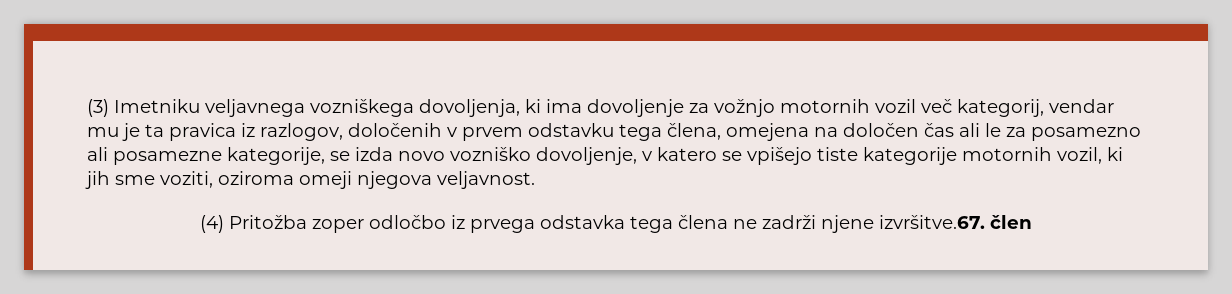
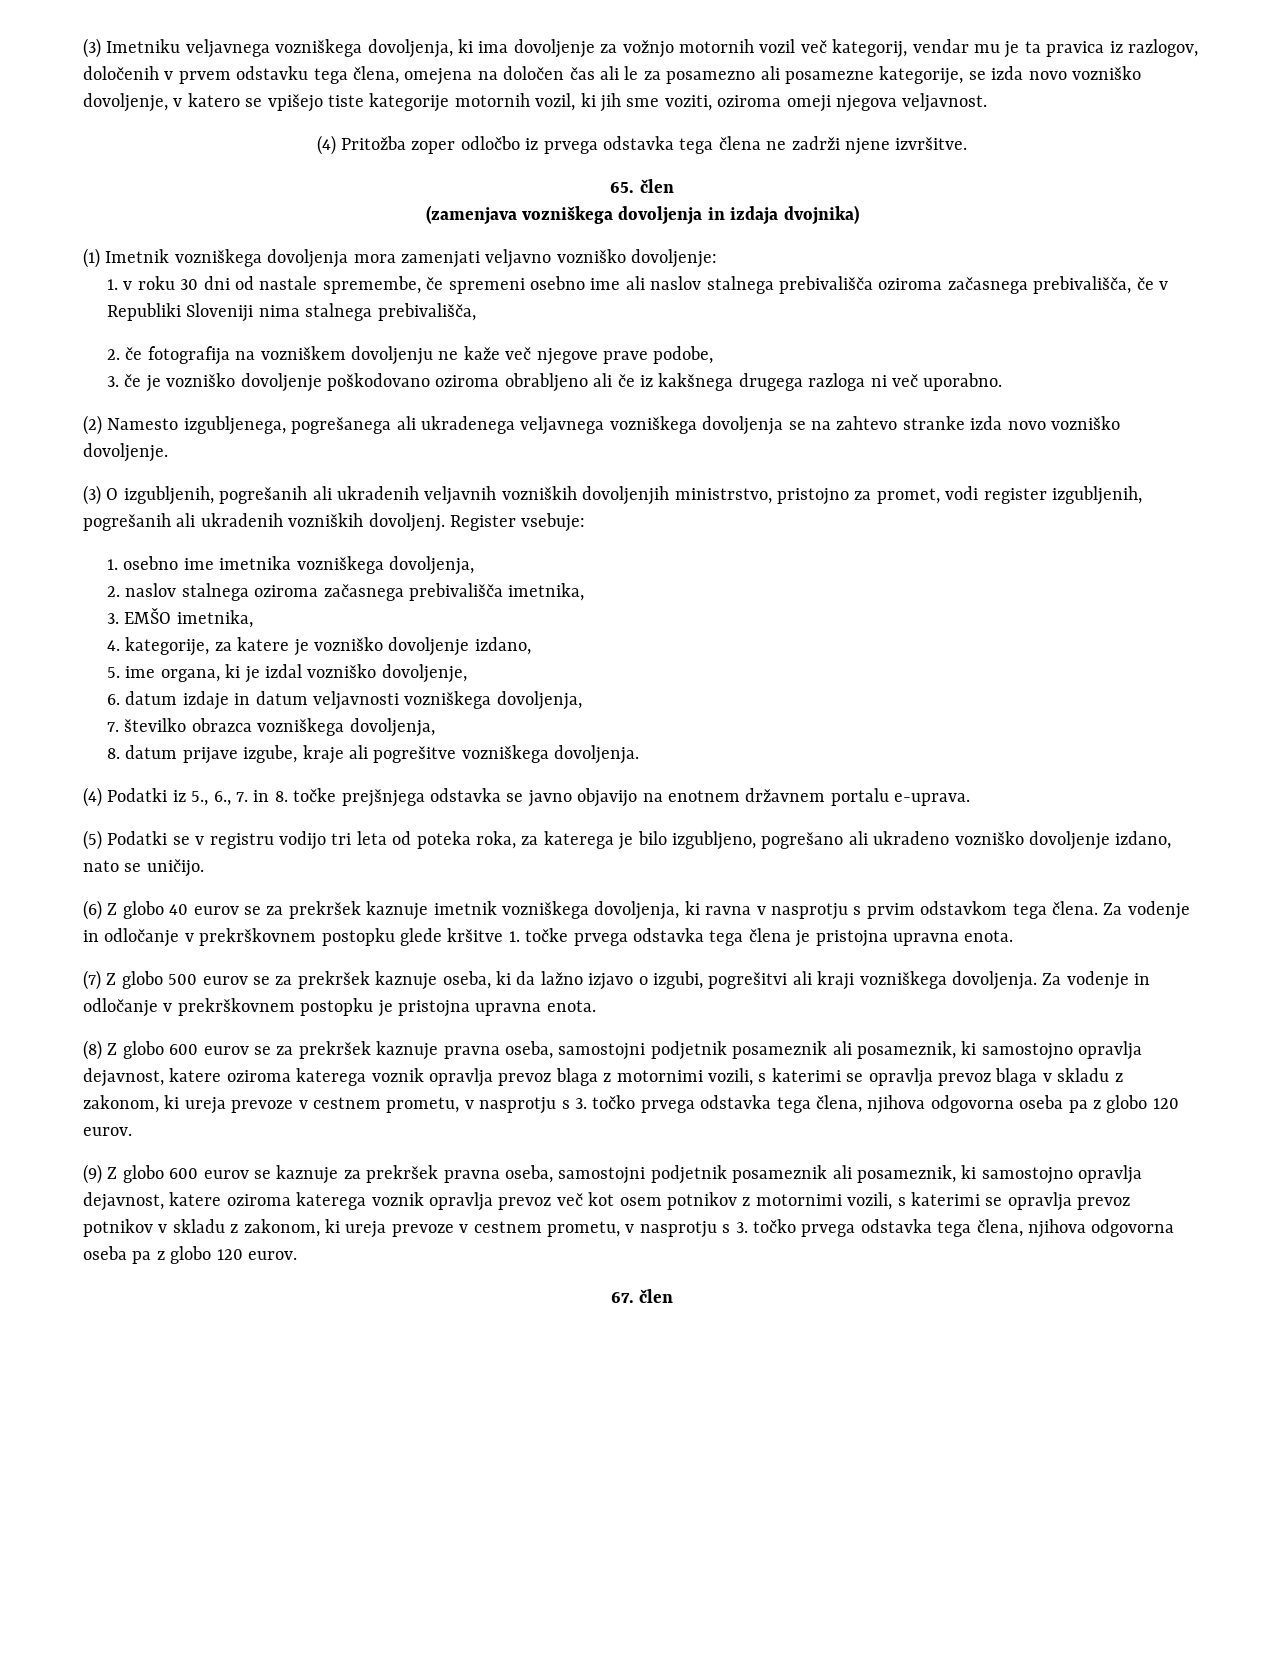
- (4) Pritožba zoper odločbo iz prvega odstavka tega člena ne zadrži njene izvršitve.67. člen
+ (4) Pritožba zoper odločbo iz prvega odstavka tega člena ne zadrži njene izvršitve.
+ 65. člen
+ (zamenjava vozniškega dovoljenja in izdaja dvojnika)
+ (1) Imetnik vozniškega dovoljenja mora zamenjati veljavno vozniško dovoljenje:
+ 1. v roku 30 dni od nastale spremembe, če spremeni osebno ime ali naslov stalnega prebivališča oziroma začasnega prebivališča, če v Republiki Sloveniji nima stalnega prebivališča,
+ 2. če fotografija na vozniškem dovoljenju ne kaže več njegove prave podobe,
+ 3. če je vozniško dovoljenje poškodovano oziroma obrabljeno ali če iz kakšnega drugega razloga ni več uporabno.
+ (2) Namesto izgubljenega, pogrešanega ali ukradenega veljavnega vozniškega dovoljenja se na zahtevo stranke izda novo vozniško dovoljenje.
+ (3) O izgubljenih, pogrešanih ali ukradenih veljavnih vozniških dovoljenjih ministrstvo, pristojno za promet, vodi register izgubljenih, pogrešanih ali ukradenih vozniških dovoljenj. Register vsebuje:
+ 1. osebno ime imetnika vozniškega dovoljenja,
+ 2. naslov stalnega oziroma začasnega prebivališča imetnika,
+ 3. EMŠO imetnika,
+ 4. kategorije, za katere je vozniško dovoljenje izdano,
+ 5. ime organa, ki je izdal vozniško dovoljenje,
+ 6. datum izdaje in datum veljavnosti vozniškega dovoljenja,
+ 7. številko obrazca vozniškega dovoljenja,
+ 8. datum prijave izgube, kraje ali pogrešitve vozniškega dovoljenja.
+ (4) Podatki iz 5., 6., 7. in 8. točke prejšnjega odstavka se javno objavijo na enotnem državnem portalu e-uprava.
+ (5) Podatki se v registru vodijo tri leta od poteka roka, za katerega je bilo izgubljeno, pogrešano ali ukradeno vozniško dovoljenje izdano, nato se uničijo.
+ (6) Z globo 40 eurov se za prekršek kaznuje imetnik vozniškega dovoljenja, ki ravna v nasprotju s prvim odstavkom tega člena. Za vodenje in odločanje v prekrškovnem postopku glede kršitve 1. točke prvega odstavka tega člena je pristojna upravna enota.
+ (7) Z globo 500 eurov se za prekršek kaznuje oseba, ki da lažno izjavo o izgubi, pogrešitvi ali kraji vozniškega dovoljenja. Za vodenje in odločanje v prekrškovnem postopku je pristojna upravna enota.
+ (8) Z globo 600 eurov se za prekršek kaznuje pravna oseba, samostojni podjetnik posameznik ali posameznik, ki samostojno opravlja dejavnost, katere oziroma katerega voznik opravlja prevoz blaga z motornimi vozili, s katerimi se opravlja prevoz blaga v skladu z zakonom, ki ureja prevoze v cestnem prometu, v nasprotju s 3. točko prvega odstavka tega člena, njihova odgovorna oseba pa z globo 120 eurov.
+ (9) Z globo 600 eurov se kaznuje za prekršek pravna oseba, samostojni podjetnik posameznik ali posameznik, ki samostojno opravlja dejavnost, katere oziroma katerega voznik opravlja prevoz več kot osem potnikov z motornimi vozili, s katerimi se opravlja prevoz potnikov v skladu z zakonom, ki ureja prevoze v cestnem prometu, v nasprotju s 3. točko prvega odstavka tega člena, njihova odgovorna oseba pa z globo 120 eurov.
+ 67. člen

